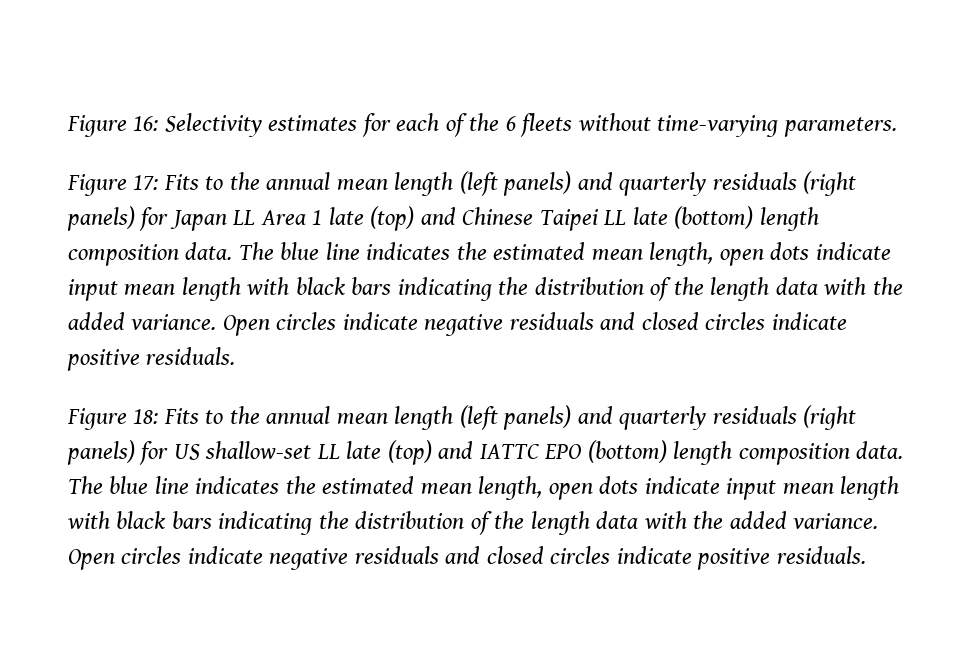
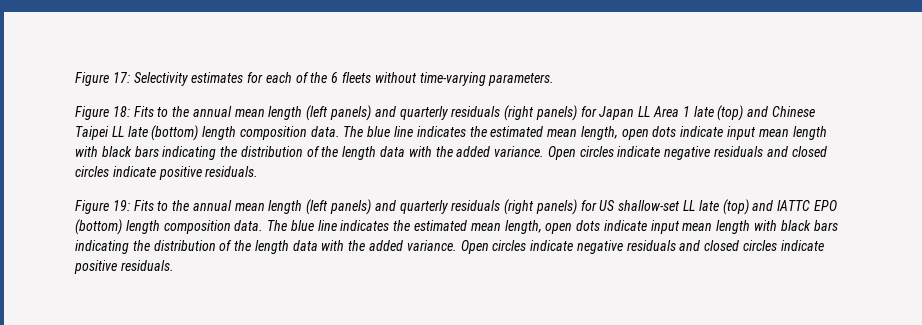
- Figure 16: Selectivity estimates for each of the 6 fleets without time-varying parameters.
+ Figure 17: Selectivity estimates for each of the 6 fleets without time-varying parameters.
- Figure 17: Fits to the annual mean length (left panels) and quarterly residuals (right panels) for Japan LL Area 1 late (top) and Chinese Taipei LL late (bottom) length composition data.
+ Figure 18: Fits to the annual mean length (left panels) and quarterly residuals (right panels) for Japan LL Area 1 late (top) and Chinese Taipei LL late (bottom) length composition data.
- Figure 18: Fits to the annual mean length (left panels) and quarterly residuals (right panels) for US shallow-set LL late (top) and IATTC EPO (bottom) length composition data.
+ Figure 19: Fits to the annual mean length (left panels) and quarterly residuals (right panels) for US shallow-set LL late (top) and IATTC EPO (bottom) length composition data.

